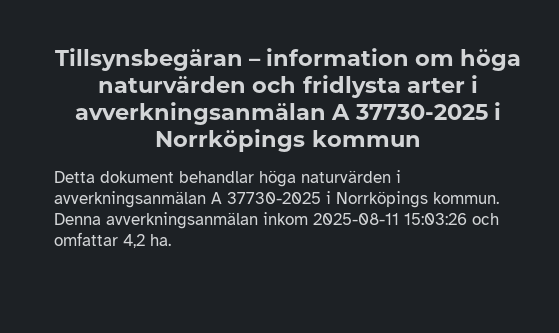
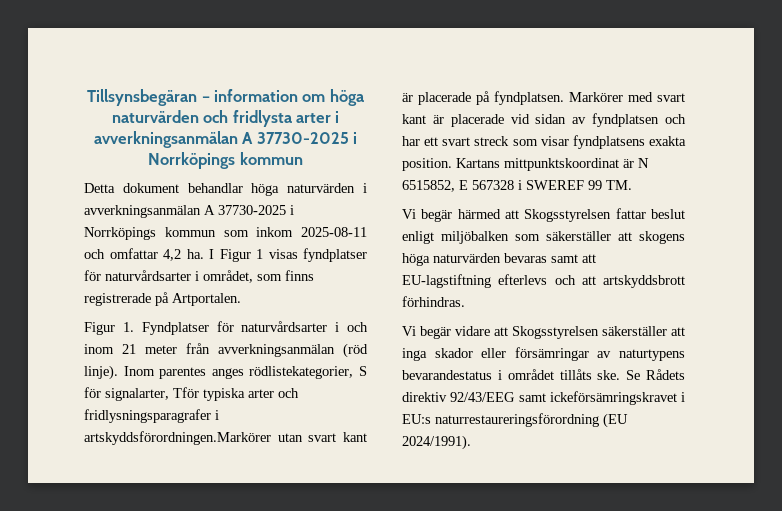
- Detta dokument behandlar höga naturvärden i avverkningsanmälan A 37730-2025 i Norrköpings kommun. Denna avverkningsanmälan inkom 2025-08-11 15:03:26 och omfattar 4,2 ha.
+ Detta dokument behandlar höga naturvärden i avverkningsanmälan A 37730-2025 i Norrköpings kommun som inkom 2025-08-11 och omfattar 4,2 ha.
+ I Figur 1 visas fyndplatser för naturvårdsarter i området, som finns registrerade på Artportalen.
+ Figur 1. Fyndplatser för naturvårdsarter i och inom 21 meter från avverkningsanmälan (röd linje). Inom parentes anges rödlistekategorier, S för signalarter, Tför typiska arter och fridlysningsparagrafer i artskyddsförordningen.Markörer utan svart kant är placerade på fyndplatsen. Markörer med svart kant är placerade vid sidan av fyndplatsen och har ett svart streck som visar fyndplatsens exakta position. Kartans mittpunktskoordinat är N 6515852, E 567328 i SWEREF 99 TM.
+ Vi begär härmed att Skogsstyrelsen fattar beslut enligt miljöbalken som säkerställer att skogens höga naturvärden bevaras samt att EU-lagstiftning efterlevs och att artskyddsbrott förhindras.
+ Vi begär vidare att Skogsstyrelsen säkerställer att inga skador eller försämringar av naturtypens bevarandestatus i området tillåts ske. Se Rådets direktiv 92/43/EEG samt ickeförsämringskravet i EU:s naturrestaureringsförordning (EU 2024/1991).

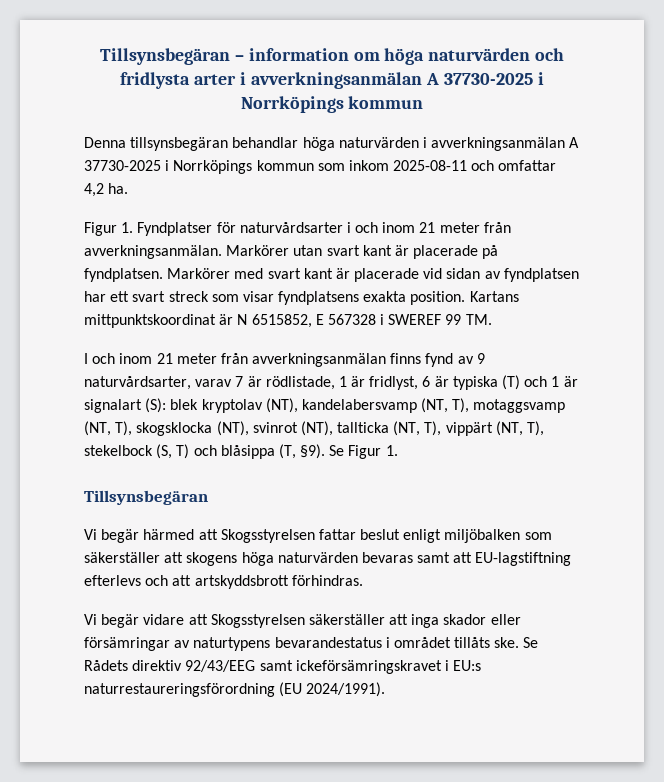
- Detta dokument behandlar höga naturvärden i avverkningsanmälan A 37730-2025 i Norrköpings kommun som inkom 2025-08-11 och omfattar 4,2 ha. I Figur 1 visas fyndplatser för naturvårdsarter i området, som finns registrerade på Artportalen.
+ Denna tillsynsbegäran behandlar höga naturvärden i avverkningsanmälan A 37730-2025 i Norrköpings kommun som inkom 2025-08-11 och omfattar 4,2 ha.
- Figur 1. Fyndplatser för naturvårdsarter i och inom 21 meter från avverkningsanmälan (röd linje). Inom parentes anges rödlistekategorier, S för signalarter, Tför typiska arter och fridlysningsparagrafer i artskyddsförordningen.Markörer utan svart kant är placerade på fyndplatsen.
+ Figur 1. Fyndplatser för naturvårdsarter i och inom 21 meter från avverkningsanmälan. Markörer utan svart kant är placerade på fyndplatsen.
- Markörer med svart kant är placerade vid sidan av fyndplatsen och har ett svart streck som visar fyndplatsens exakta position.
+ Markörer med svart kant är placerade vid sidan av fyndplatsen har ett svart streck som visar fyndplatsens exakta position.
+ I och inom 21 meter från avverkningsanmälan finns fynd av 9 naturvårdsarter, varav 7 är rödlistade, 1 är fridlyst, 6 är typiska (T) och 1 är signalart (S): blek kryptolav (NT), kandelabersvamp (NT, T), motaggsvamp (NT, T), skogsklocka (NT), svinrot (NT), tallticka (NT, T), vippärt (NT, T), stekelbock (S, T) och blåsippa (T, §9). Se Figur 1.
+ Tillsynsbegäran

